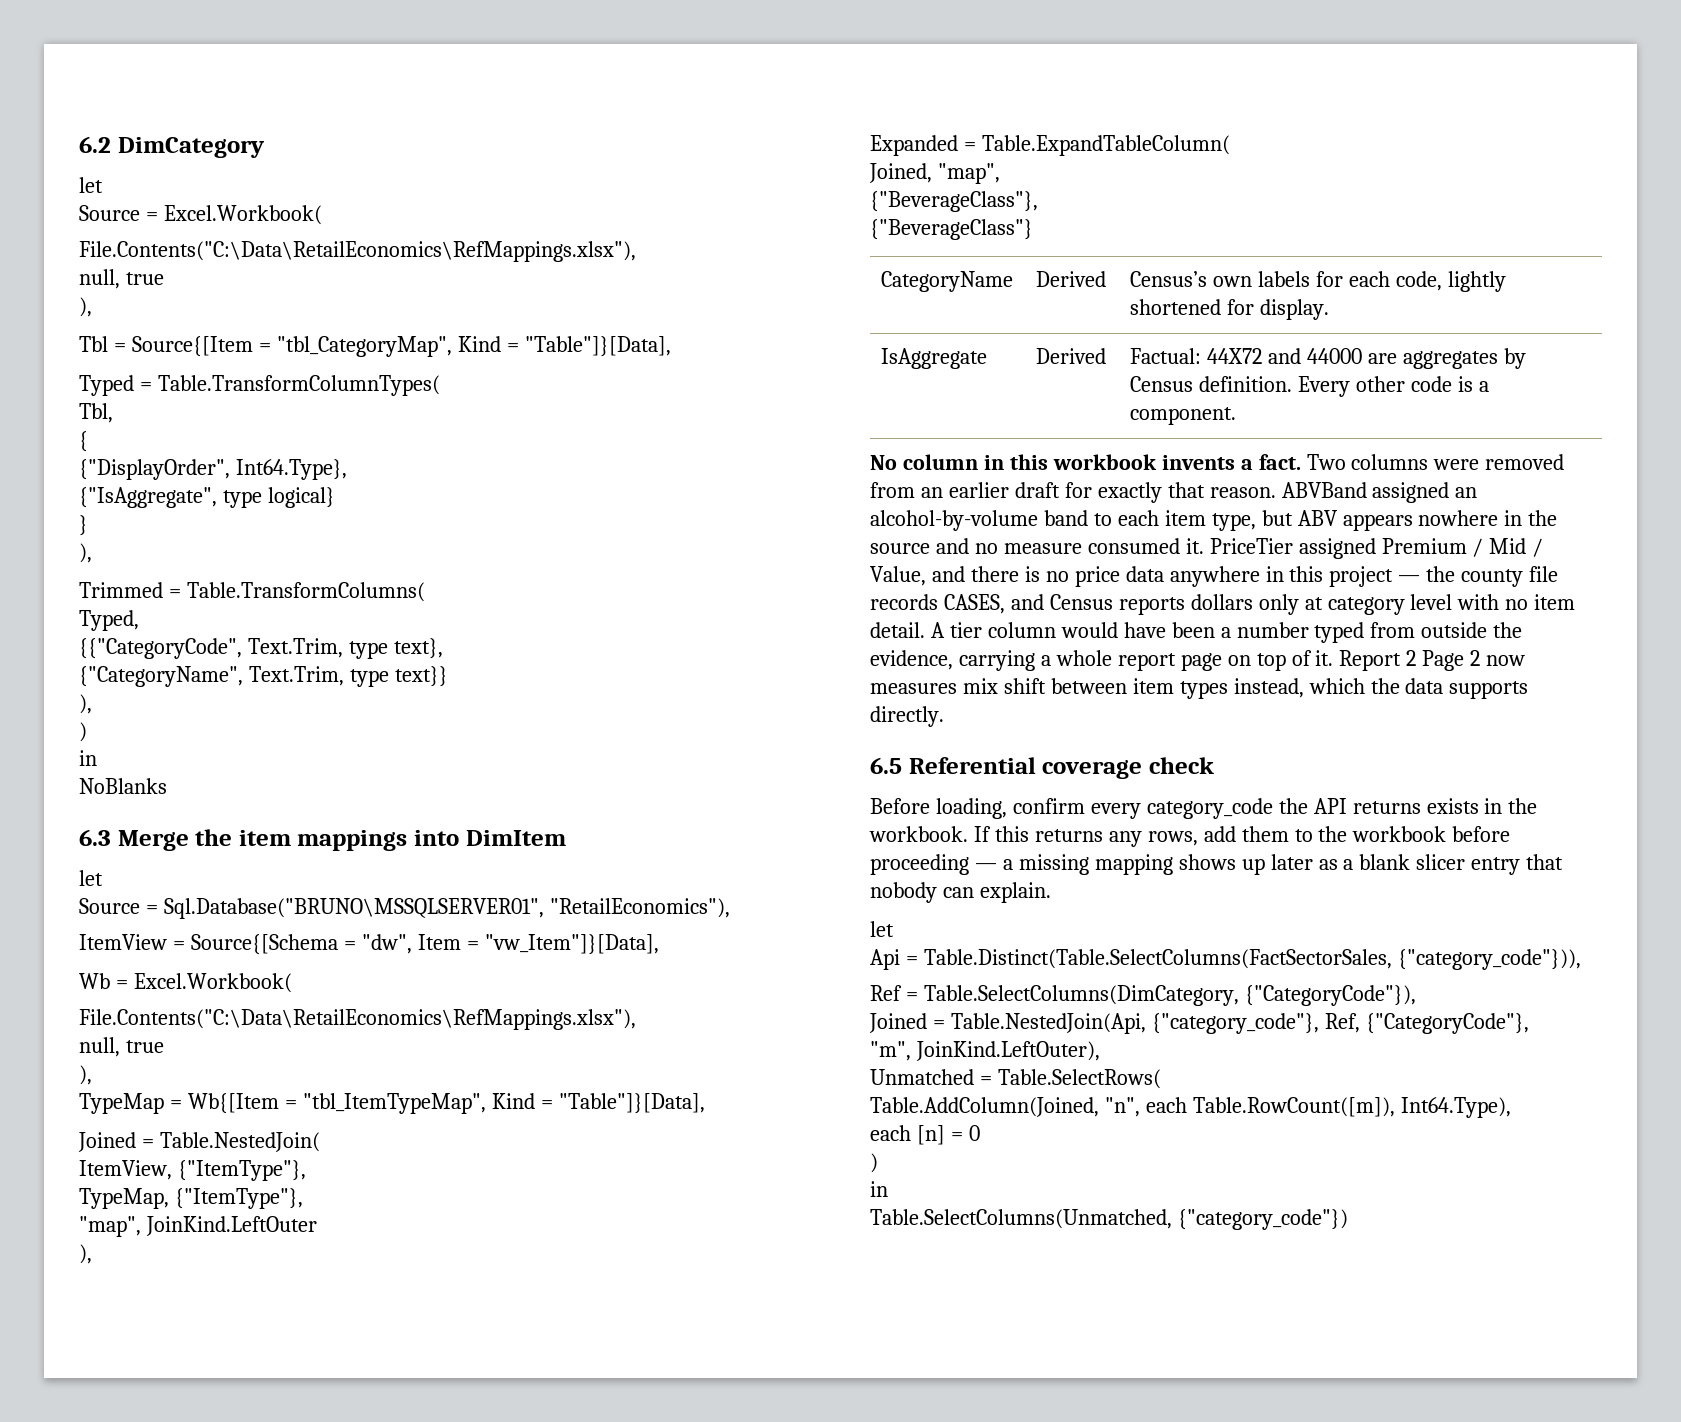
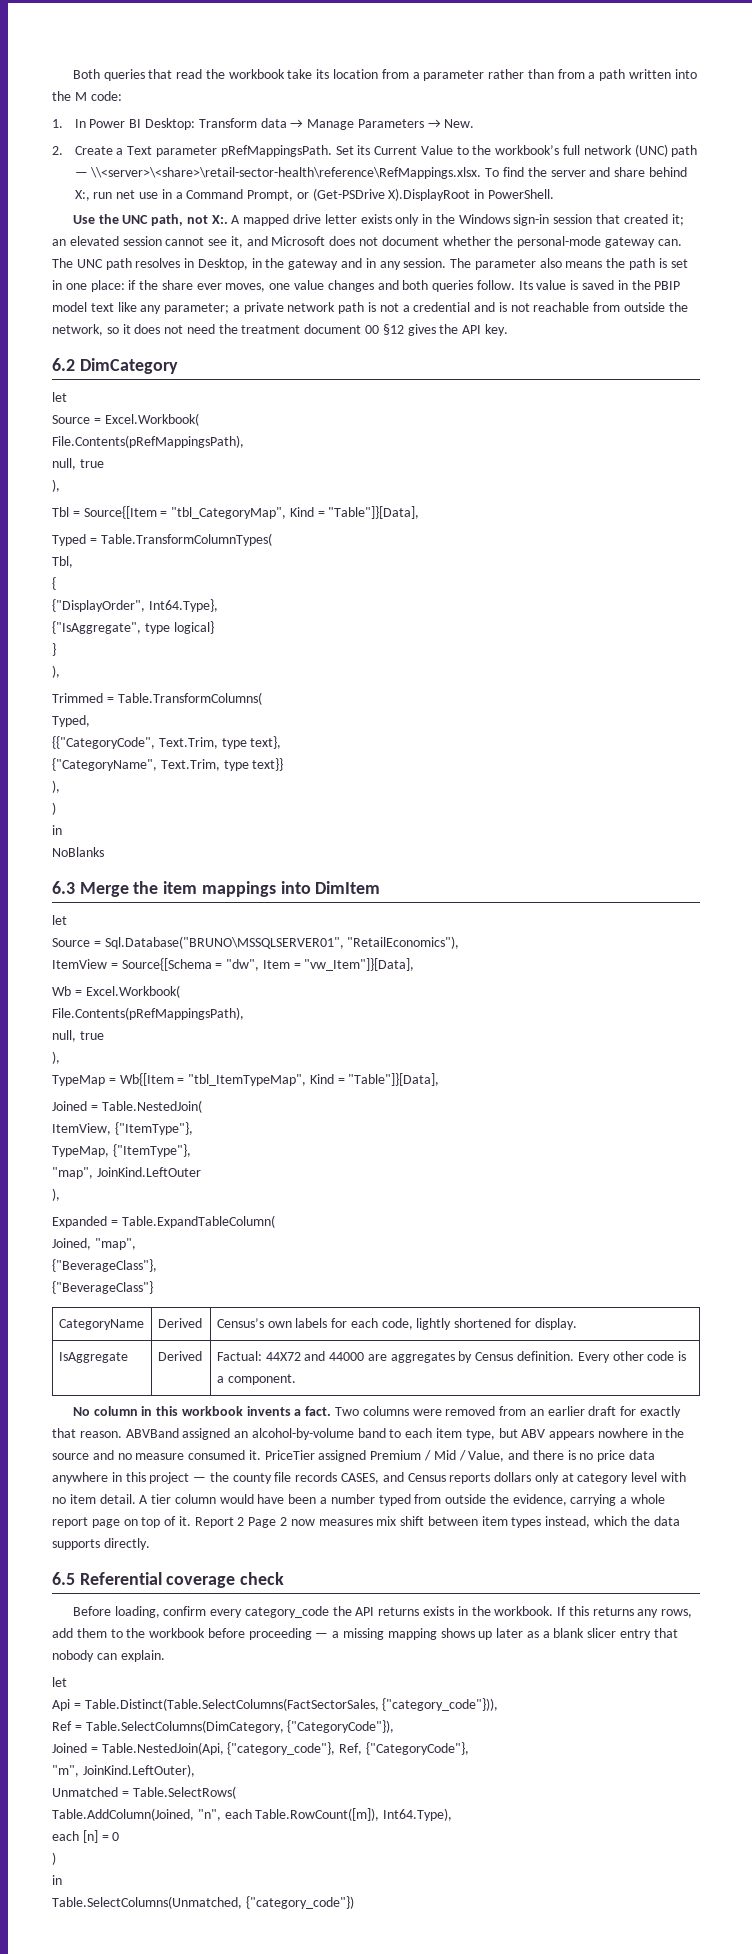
+ Both queries that read the workbook take its location from a parameter rather than from a path written into the M code:
+ 1. In Power BI Desktop: Transform data → Manage Parameters → New.
+ 2. Create a Text parameter pRefMappingsPath. Set its Current Value to the workbook’s full network (UNC) path — \\<server>\<share>\retail-sector-health\reference\RefMappings.xlsx. To find the server and share behind X:, run net use in a Command Prompt, or (Get-PSDrive X).DisplayRoot in PowerShell.
+ Use the UNC path, not X:. A mapped drive letter exists only in the Windows sign-in session that created it; an elevated session cannot see it, and Microsoft does not document whether the personal-mode gateway can. The UNC path resolves in Desktop, in the gateway and in any session. The parameter also means the path is set in one place: if the share ever moves, one value changes and both queries follow. Its value is saved in the PBIP model text like any parameter; a private network path is not a credential and is not reachable from outside the network, so it does not need the treatment document 00 §12 gives the API key.
  Source = Excel.Workbook(
- File.Contents("C:\Data\RetailEconomics\RefMappings.xlsx"),
+ File.Contents(pRefMappingsPath),
  Wb = Excel.Workbook(
- File.Contents("C:\Data\RetailEconomics\RefMappings.xlsx"),
+ File.Contents(pRefMappingsPath),

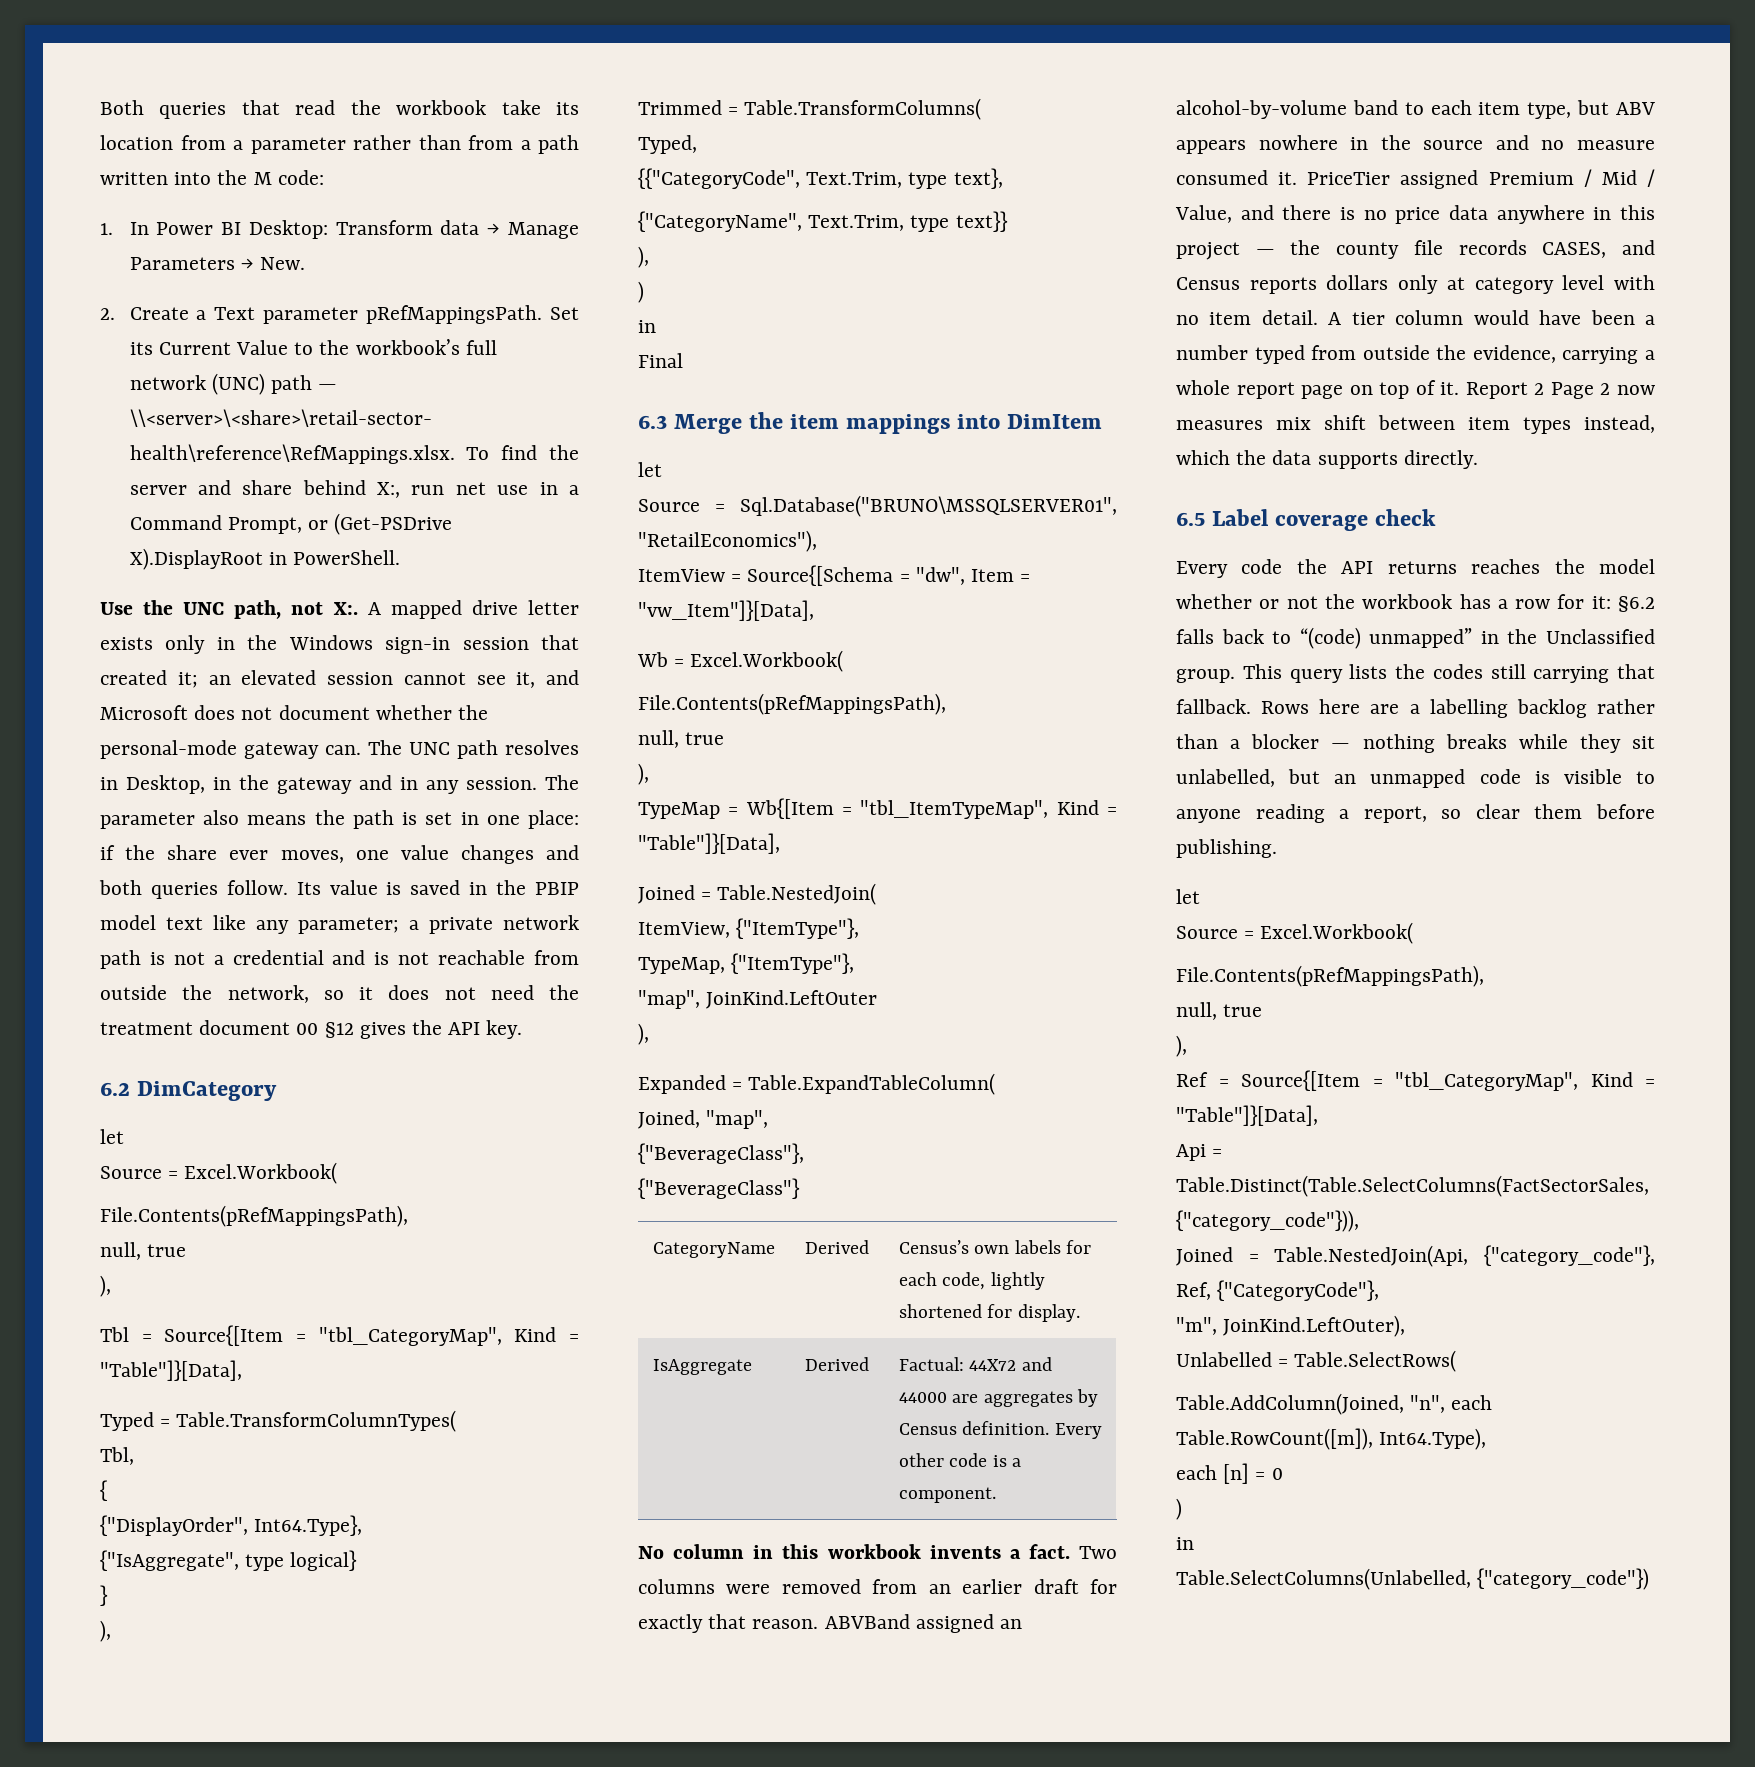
- NoBlanks
+ Final
- 6.5 Referential coverage check
+ 6.5 Label coverage check
- Before loading, confirm every category_code the API returns exists in the workbook. If this returns any rows, add them to the workbook before proceeding — a missing mapping shows up later as a blank slicer entry that nobody can explain.
+ Every code the API returns reaches the model whether or not the workbook has a row for it: §6.2 falls back to “(code) unmapped” in the Unclassified group. This query lists the codes still carrying that fallback. Rows here are a labelling backlog rather than a blocker — nothing breaks while they sit unlabelled, but an unmapped code is visible to anyone reading a report, so clear them before publishing.
  let
+ Source = Excel.Workbook(
+ File.Contents(pRefMappingsPath),
+ null, true
+ ),
+ Ref = Source{[Item = "tbl_CategoryMap", Kind = "Table"]}[Data],
- Ref = Table.SelectColumns(DimCategory, {"CategoryCode"}),
- Unmatched = Table.SelectRows(
+ Unlabelled = Table.SelectRows(
- Table.SelectColumns(Unmatched, {"category_code"})
+ Table.SelectColumns(Unlabelled, {"category_code"})

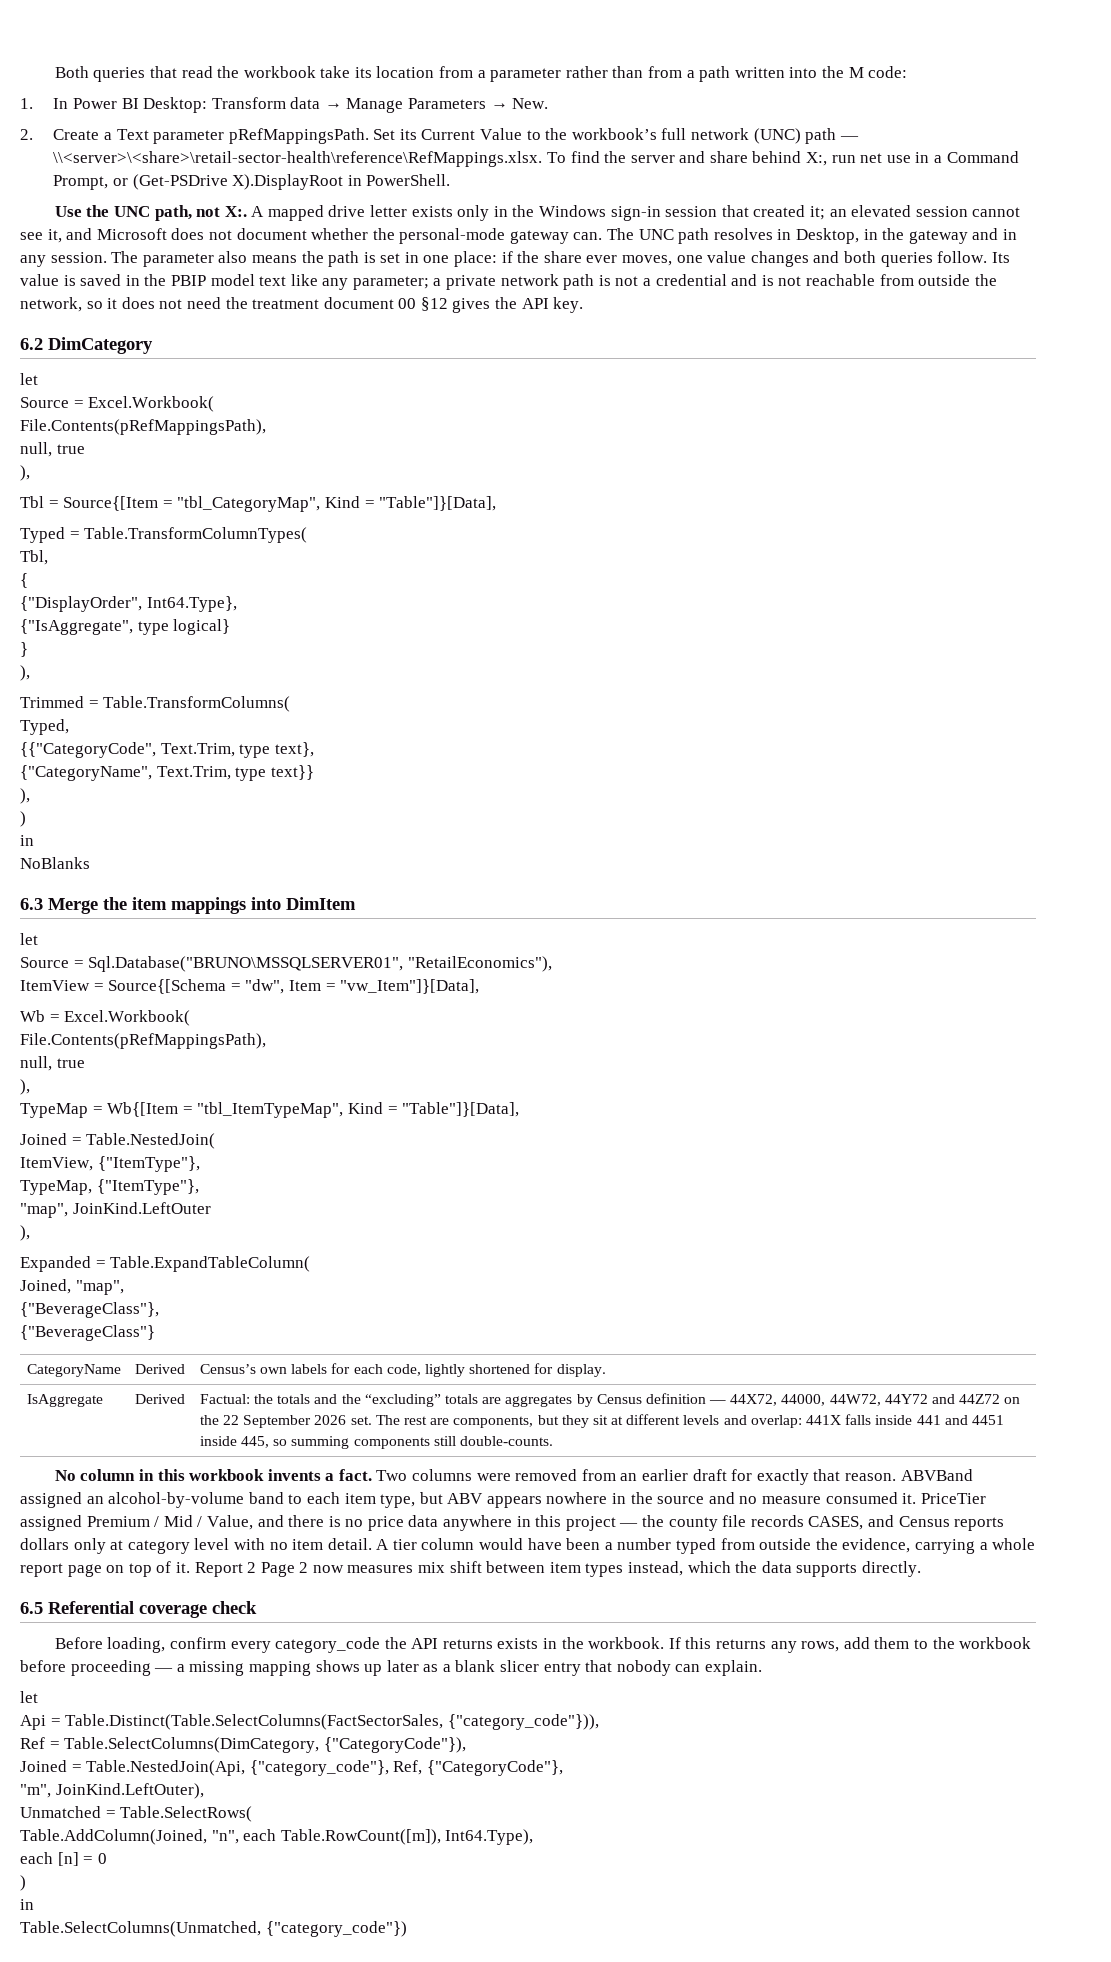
- Final
+ NoBlanks
- Factual: 44X72 and 44000 are aggregates by Census definition. Every other code is a component.
+ Factual: the totals and the “excluding” totals are aggregates by Census definition — 44X72, 44000, 44W72, 44Y72 and 44Z72 on the 22 September 2026 set. The rest are components, but they sit at different levels and overlap: 441X falls inside 441 and 4451 inside 445, so summing components still double-counts.
- 6.5 Label coverage check
+ 6.5 Referential coverage check
- Every code the API returns reaches the model whether or not the workbook has a row for it: §6.2 falls back to “(code) unmapped” in the Unclassified group. This query lists the codes still carrying that fallback. Rows here are a labelling backlog rather than a blocker — nothing breaks while they sit unlabelled, but an unmapped code is visible to anyone reading a report, so clear them before publishing.
+ Before loading, confirm every category_code the API returns exists in the workbook. If this returns any rows, add them to the workbook before proceeding — a missing mapping shows up later as a blank slicer entry that nobody can explain.
  let
- Source = Excel.Workbook(
- File.Contents(pRefMappingsPath),
- null, true
- ),
- Ref = Source{[Item = "tbl_CategoryMap", Kind = "Table"]}[Data],
+ Ref = Table.SelectColumns(DimCategory, {"CategoryCode"}),
- Unlabelled = Table.SelectRows(
+ Unmatched = Table.SelectRows(
- Table.SelectColumns(Unlabelled, {"category_code"})
+ Table.SelectColumns(Unmatched, {"category_code"})

